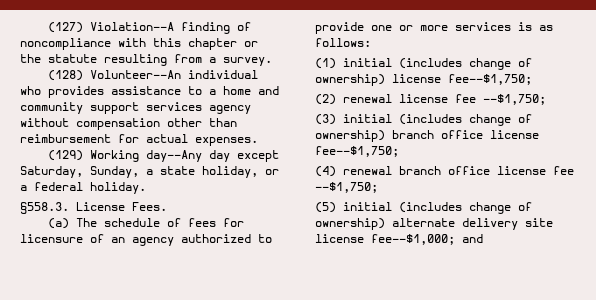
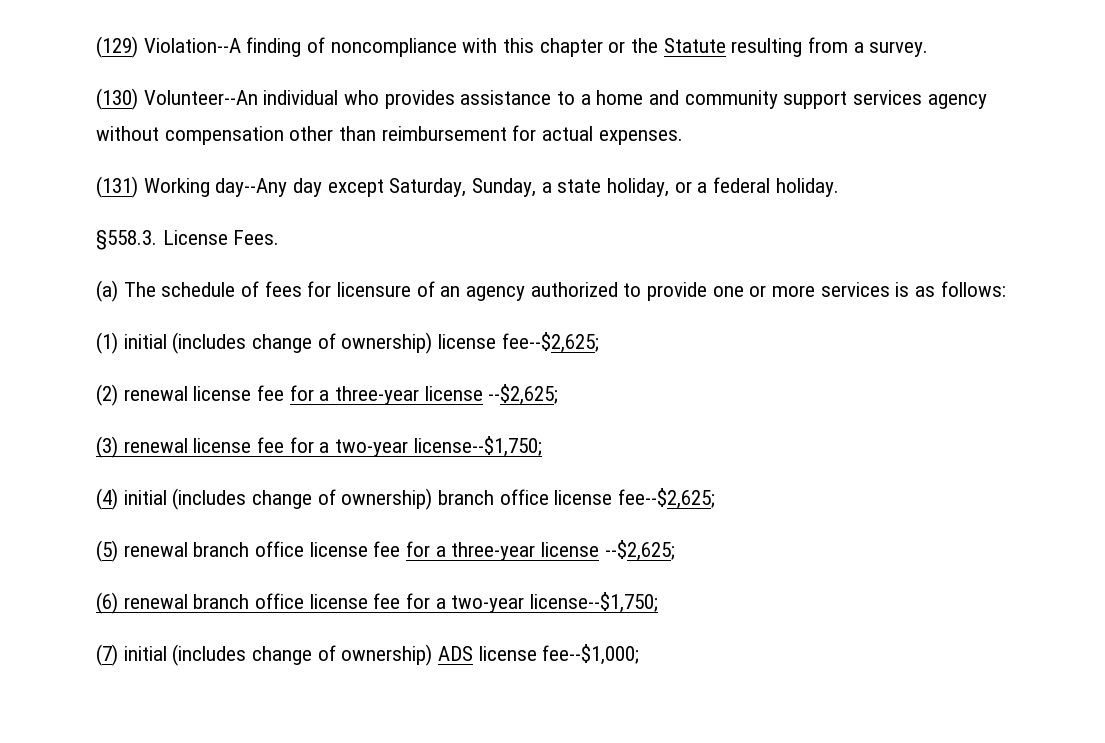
- (127) Violation--A finding of noncompliance with this chapter or the statute resulting from a survey.
+ (129) Violation--A finding of noncompliance with this chapter or the Statute resulting from a survey.
- (128) Volunteer--An individual who provides assistance to a home and community support services agency without compensation other than reimbursement for actual expenses.
+ (130) Volunteer--An individual who provides assistance to a home and community support services agency without compensation other than reimbursement for actual expenses.
- (129) Working day--Any day except Saturday, Sunday, a state holiday, or a federal holiday.
+ (131) Working day--Any day except Saturday, Sunday, a state holiday, or a federal holiday.
- (1) initial (includes change of ownership) license fee--$1,750;
+ (1) initial (includes change of ownership) license fee--$2,625;
- (2) renewal license fee --$1,750;
- (3) initial (includes change of ownership) branch office license fee--$1,750;
- (4) renewal branch office license fee --$1,750;
- (5) initial (includes change of ownership) alternate delivery site license fee--$1,000; and
+ (2) renewal license fee for a three-year license --$2,625;
+ (3) renewal license fee for a two-year license--$1,750;
+ (4) initial (includes change of ownership) branch office license fee--$2,625;
+ (5) renewal branch office license fee for a three-year license --$2,625;
+ (6) renewal branch office license fee for a two-year license--$1,750;
+ (7) initial (includes change of ownership) ADS license fee--$1,000;

